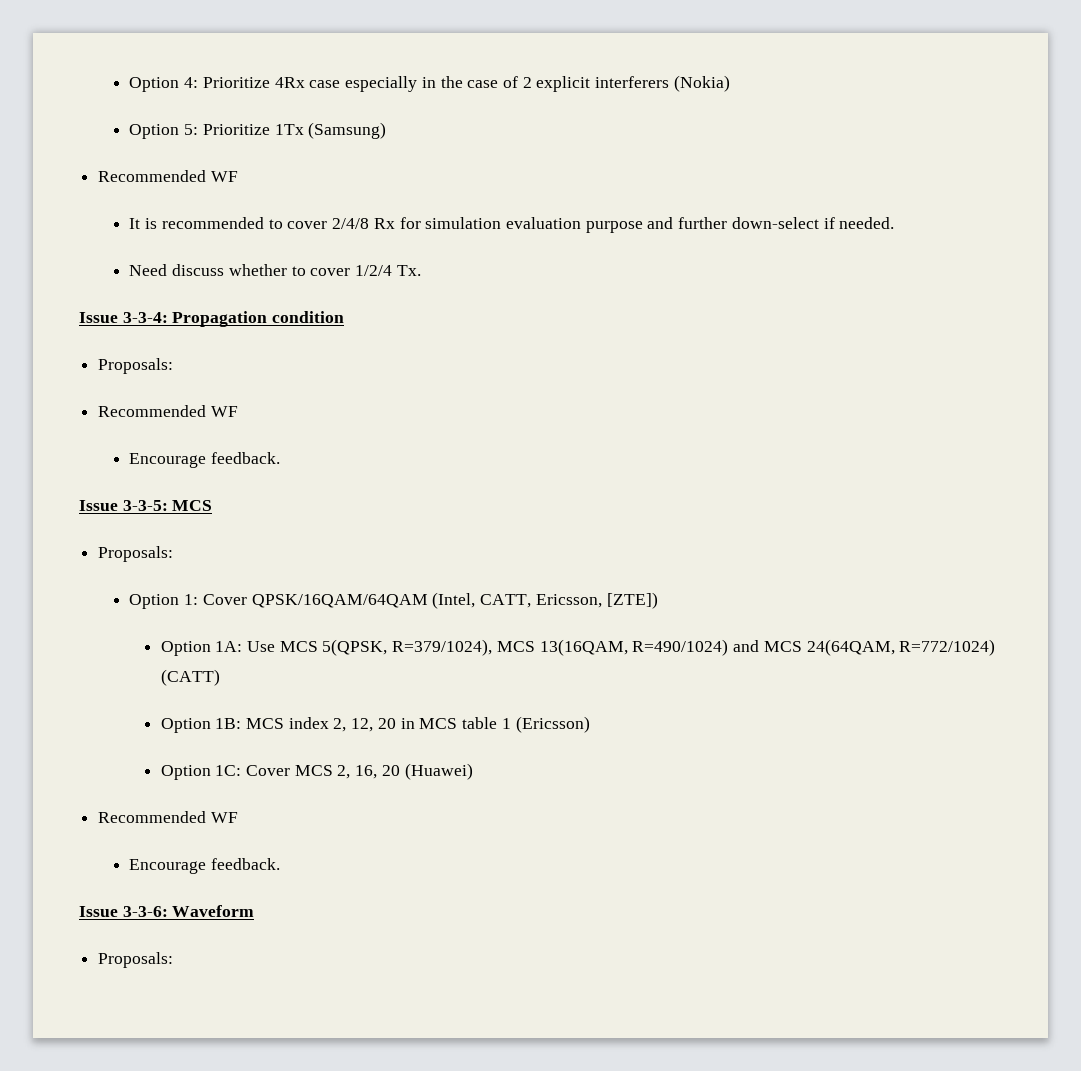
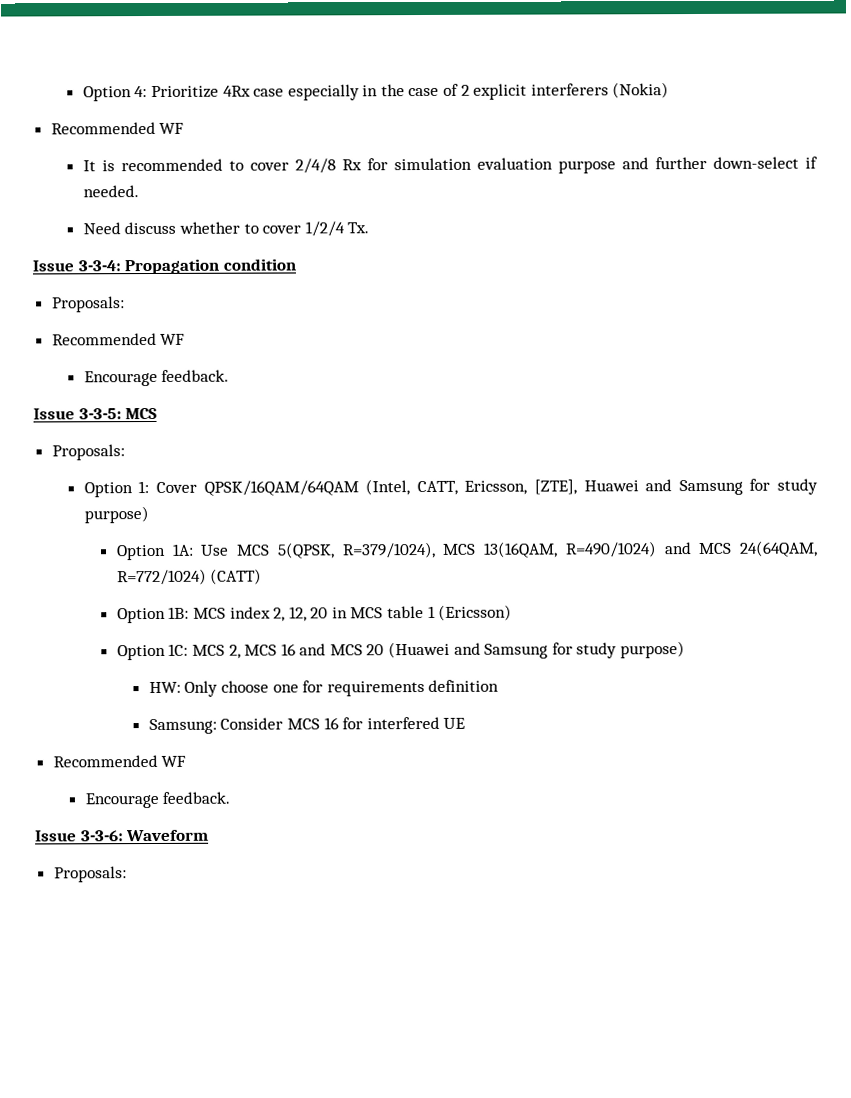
- Option 5: Prioritize 1Tx (Samsung)
- Option 1: Cover QPSK/16QAM/64QAM (Intel, CATT, Ericsson, [ZTE])
+ Option 1: Cover QPSK/16QAM/64QAM (Intel, CATT, Ericsson, [ZTE], Huawei and Samsung for study purpose)
- Option 1C: Cover MCS 2, 16, 20 (Huawei)
+ Option 1C: MCS 2, MCS 16 and MCS 20 (Huawei and Samsung for study purpose)
+ HW: Only choose one for requirements definition
+ Samsung: Consider MCS 16 for interfered UE

